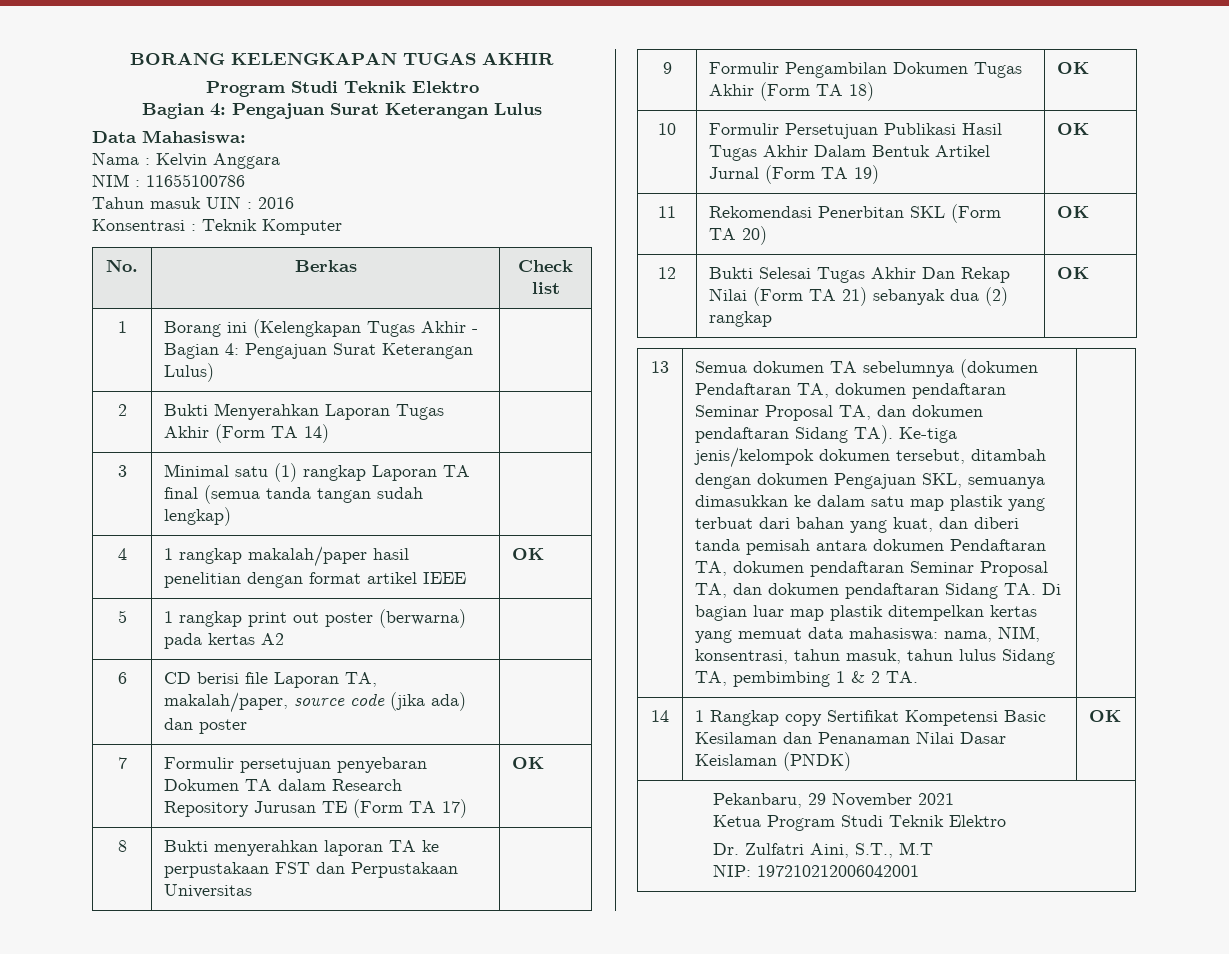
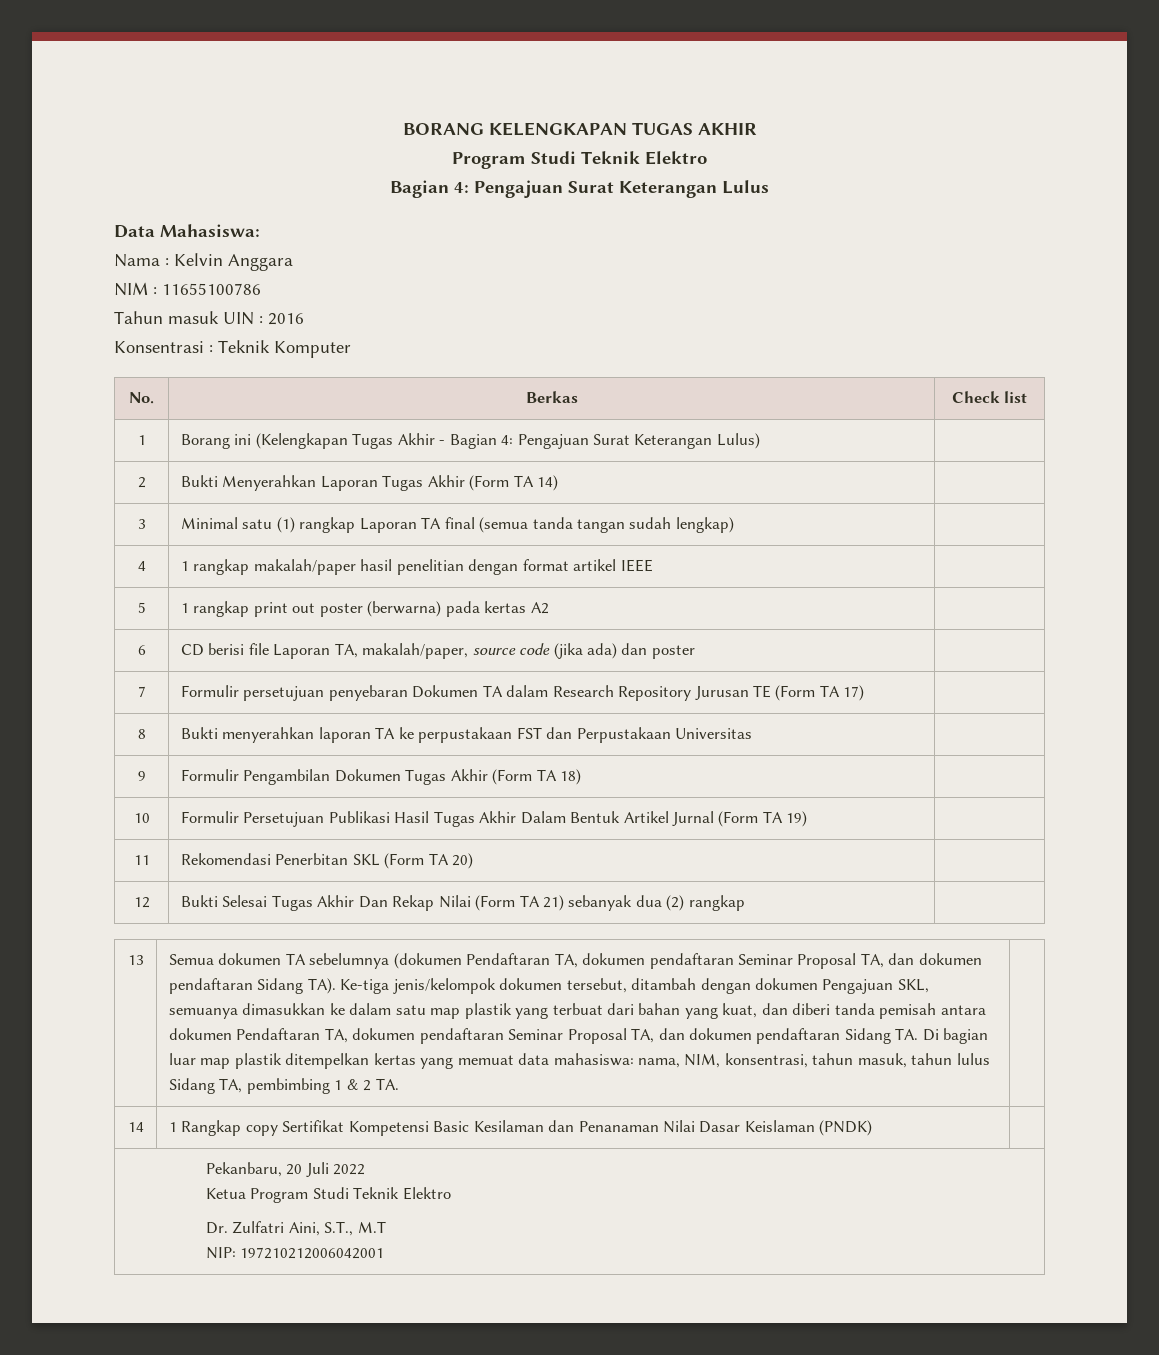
- 4 | 1 rangkap makalah/paper hasil penelitian dengan format artikel IEEE | OK
+ 4 | 1 rangkap makalah/paper hasil penelitian dengan format artikel IEEE |
- 7 | Formulir persetujuan penyebaran Dokumen TA dalam Research Repository Jurusan TE (Form TA 17) | OK
+ 7 | Formulir persetujuan penyebaran Dokumen TA dalam Research Repository Jurusan TE (Form TA 17) |
- 9 | Formulir Pengambilan Dokumen Tugas Akhir (Form TA 18) | OK
+ 9 | Formulir Pengambilan Dokumen Tugas Akhir (Form TA 18) |
- 10 | Formulir Persetujuan Publikasi Hasil Tugas Akhir Dalam Bentuk Artikel Jurnal (Form TA 19) | OK
+ 10 | Formulir Persetujuan Publikasi Hasil Tugas Akhir Dalam Bentuk Artikel Jurnal (Form TA 19) |
- 11 | Rekomendasi Penerbitan SKL (Form TA 20) | OK
+ 11 | Rekomendasi Penerbitan SKL (Form TA 20) |
- 12 | Bukti Selesai Tugas Akhir Dan Rekap Nilai (Form TA 21) sebanyak dua (2) rangkap | OK
+ 12 | Bukti Selesai Tugas Akhir Dan Rekap Nilai (Form TA 21) sebanyak dua (2) rangkap |
- 14 | 1 Rangkap copy Sertifikat Kompetensi Basic Kesilaman dan Penanaman Nilai Dasar Keislaman (PNDK) | OK
+ 14 | 1 Rangkap copy Sertifikat Kompetensi Basic Kesilaman dan Penanaman Nilai Dasar Keislaman (PNDK) |
- Pekanbaru, 29 November 2021
+ Pekanbaru, 20 Juli 2022

